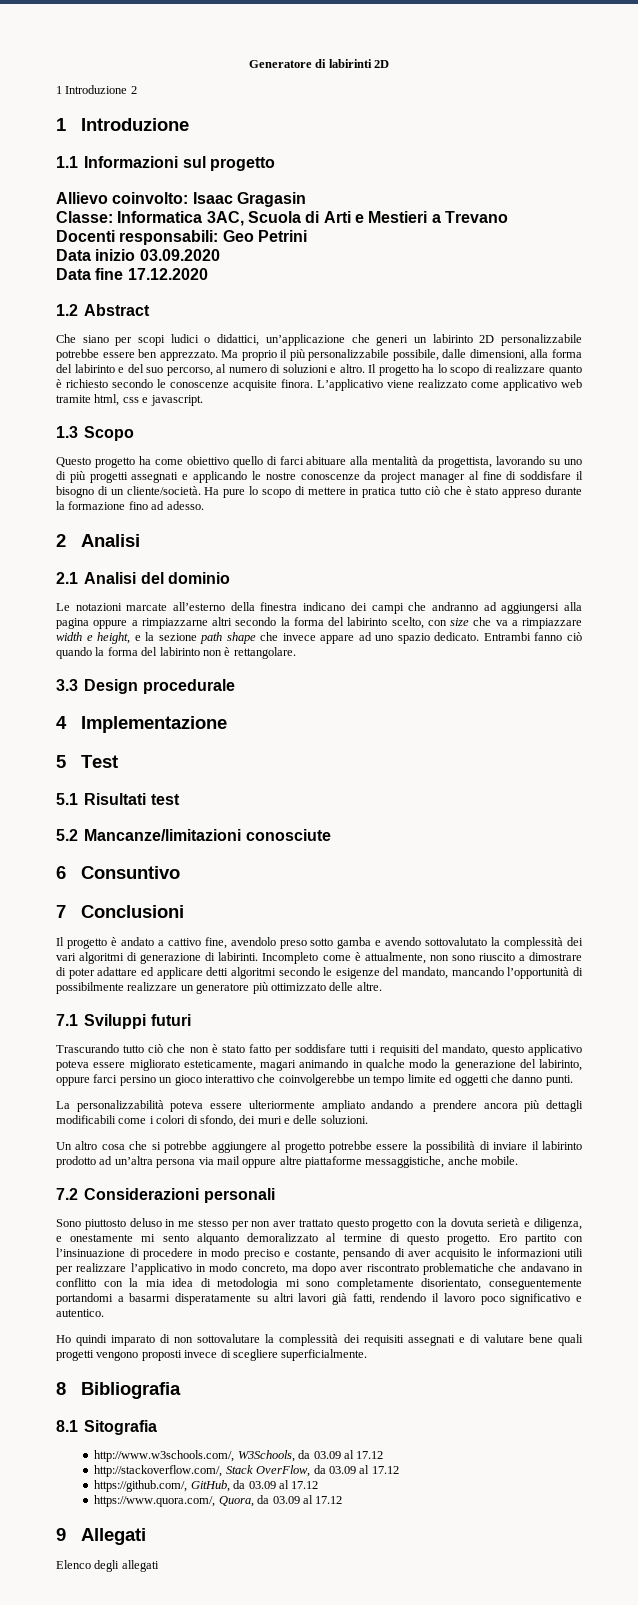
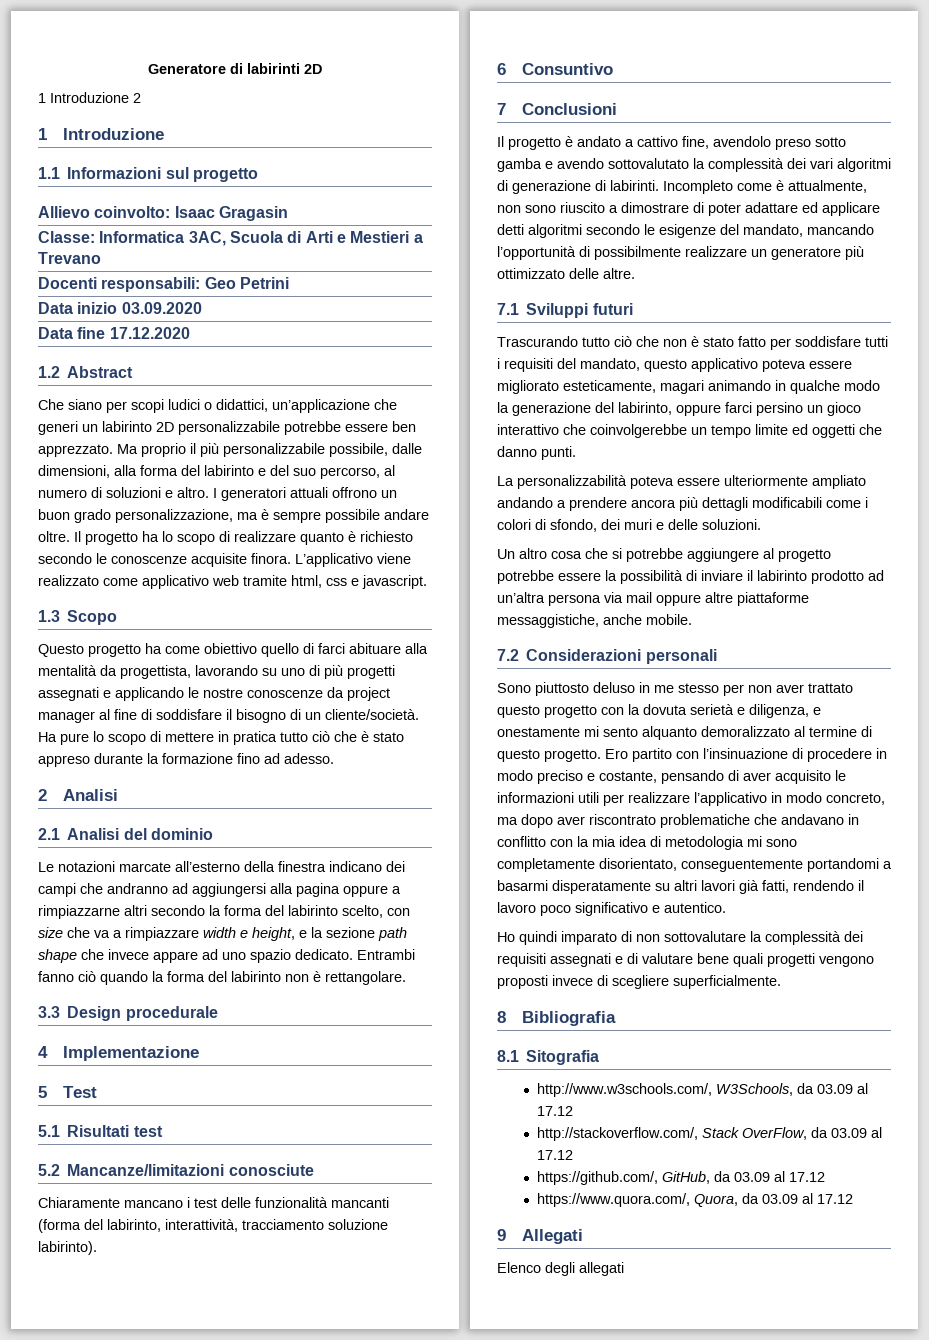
+ I generatori attuali offrono un buon grado personalizzazione, ma è sempre possibile andare oltre.
+ Chiaramente mancano i test delle funzionalità mancanti (forma del labirinto, interattività, tracciamento soluzione labirinto).

